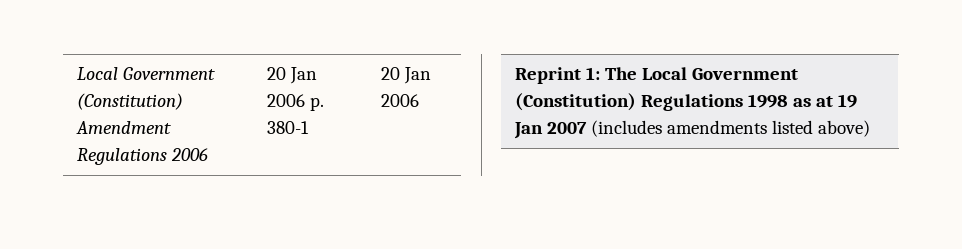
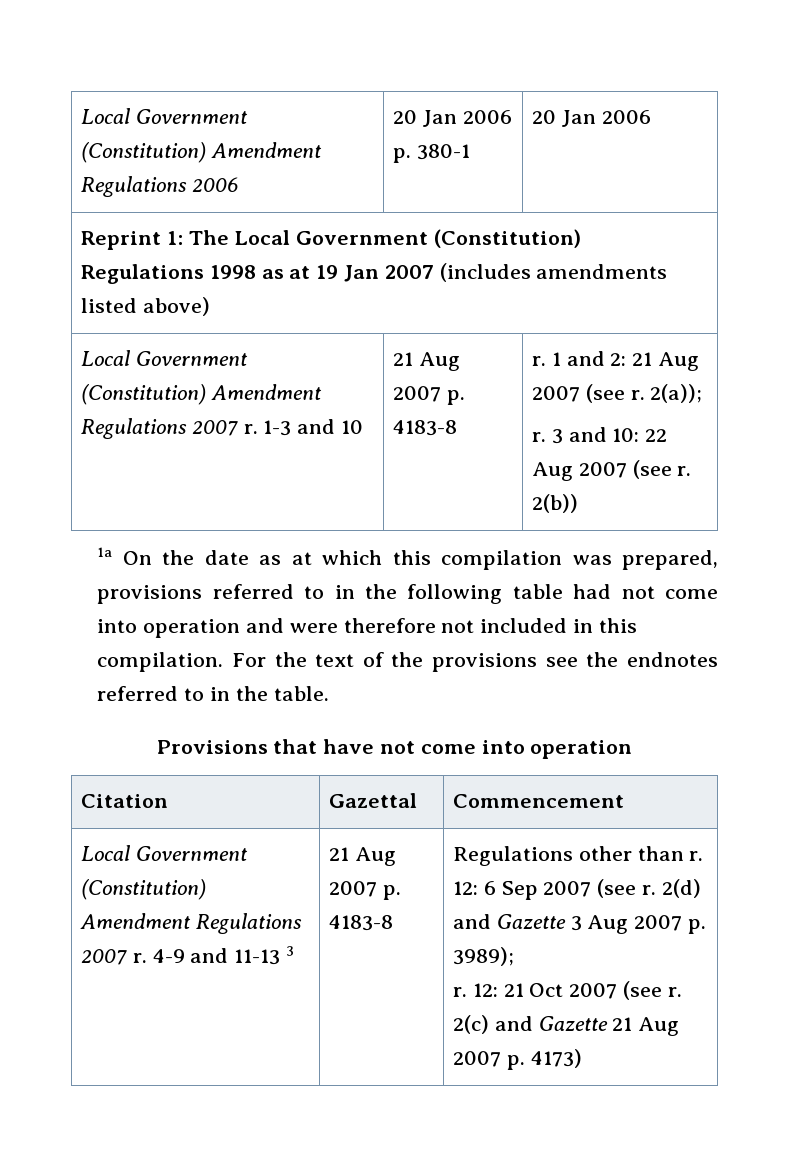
+ Local Government (Constitution) Amendment Regulations 2007 r. 1-3 and 10 | 21 Aug 2007 p. 4183-8 | r. 1 and 2: 21 Aug 2007 (see r. 2(a));
+ r. 3 and 10: 22 Aug 2007 (see r. 2(b))
+ 1a On the date as at which this compilation was prepared, provisions referred to in the following table had not come into operation and were therefore not included in this compilation. For the text of the provisions see the endnotes referred to in the table.
+ Provisions that have not come into operation
+ Citation | Gazettal | Commencement
+ Local Government (Constitution) Amendment Regulations 2007 r. 4-9 and 11-13 3 | 21 Aug 2007 p. 4183-8 | Regulations other than r. 12: 6 Sep 2007 (see r. 2(d) and Gazette 3 Aug 2007 p. 3989);
+ r. 12: 21 Oct 2007 (see r. 2(c) and Gazette 21 Aug 2007 p. 4173)

